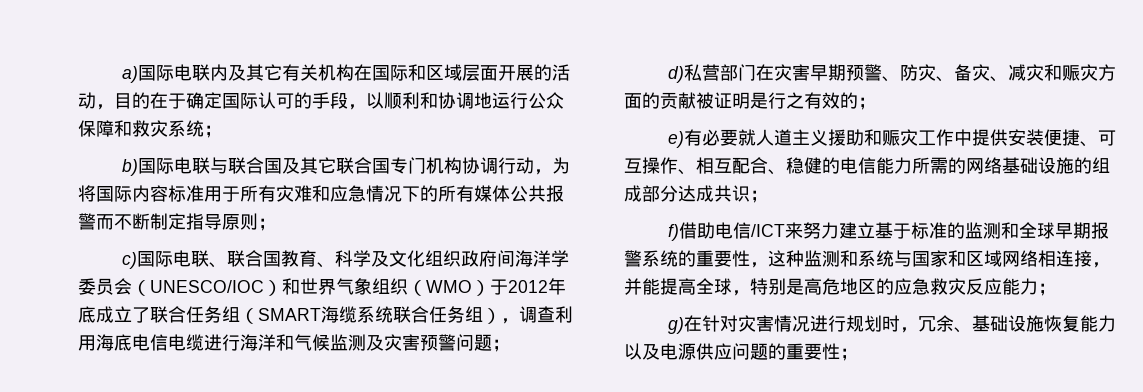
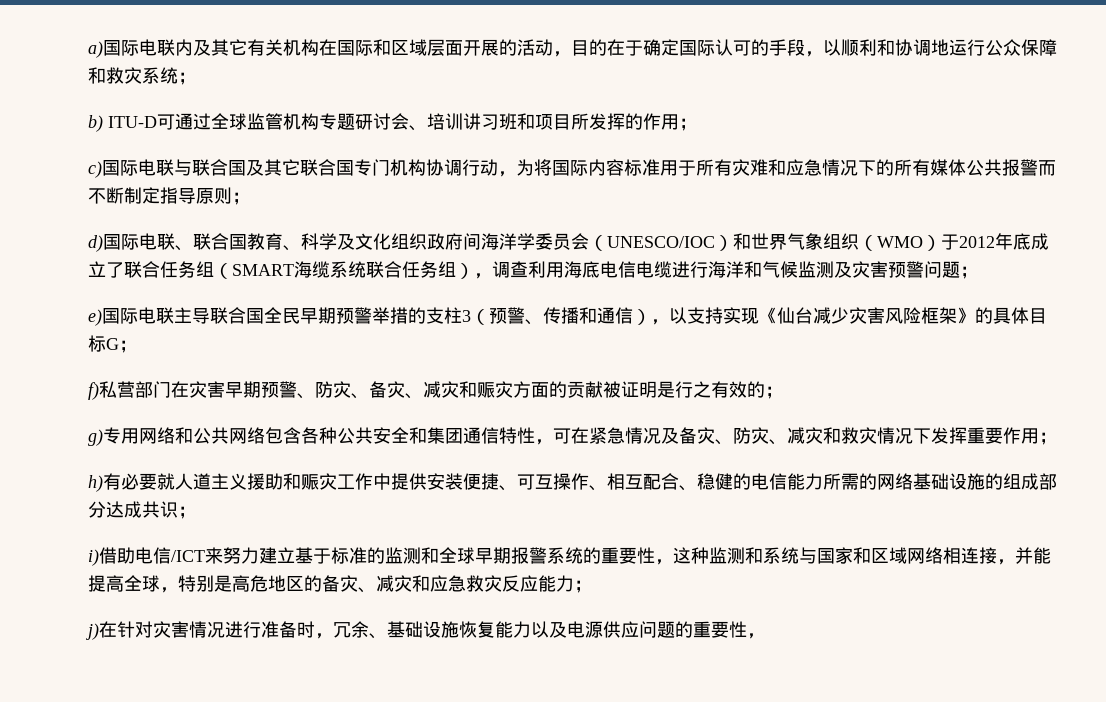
- b)国际电联与联合国及其它联合国专门机构协调行动，为将国际内容标准用于所有灾难和应急情况下的所有媒体公共报警而不断制定指导原则；
+ b) ITU-D可通过全球监管机构专题研讨会、培训讲习班和项目所发挥的作用；
+ c)国际电联与联合国及其它联合国专门机构协调行动，为将国际内容标准用于所有灾难和应急情况下的所有媒体公共报警而不断制定指导原则；
- c)国际电联、联合国教育、科学及文化组织政府间海洋学委员会（UNESCO/IOC）和世界气象组织（WMO）于2012年底成立了联合任务组（SMART海缆系统联合任务组），调查利用海底电信电缆进行海洋和气候监测及灾害预警问题；
+ d)国际电联、联合国教育、科学及文化组织政府间海洋学委员会（UNESCO/IOC）和世界气象组织（WMO）于2012年底成立了联合任务组（SMART海缆系统联合任务组），调查利用海底电信电缆进行海洋和气候监测及灾害预警问题；
- d)私营部门在灾害早期预警、防灾、备灾、减灾和赈灾方面的贡献被证明是行之有效的；
+ e)国际电联主导联合国全民早期预警举措的支柱3（预警、传播和通信），以支持实现《仙台减少灾害风险框架》的具体目标G；
+ f)私营部门在灾害早期预警、防灾、备灾、减灾和赈灾方面的贡献被证明是行之有效的；
- e)有必要就人道主义援助和赈灾工作中提供安装便捷、可互操作、相互配合、稳健的电信能力所需的网络基础设施的组成部分达成共识；
+ g)专用网络和公共网络包含各种公共安全和集团通信特性，可在紧急情况及备灾、防灾、减灾和救灾情况下发挥重要作用；
+ h)有必要就人道主义援助和赈灾工作中提供安装便捷、可互操作、相互配合、稳健的电信能力所需的网络基础设施的组成部分达成共识；
- f)借助电信/ICT来努力建立基于标准的监测和全球早期报警系统的重要性，这种监测和系统与国家和区域网络相连接，并能提高全球，特别是高危地区的应急救灾反应能力；
+ i)借助电信/ICT来努力建立基于标准的监测和全球早期报警系统的重要性，这种监测和系统与国家和区域网络相连接，并能提高全球，特别是高危地区的备灾、减灾和应急救灾反应能力；
- g)在针对灾害情况进行规划时，冗余、基础设施恢复能力以及电源供应问题的重要性；
+ j)在针对灾害情况进行准备时，冗余、基础设施恢复能力以及电源供应问题的重要性，

